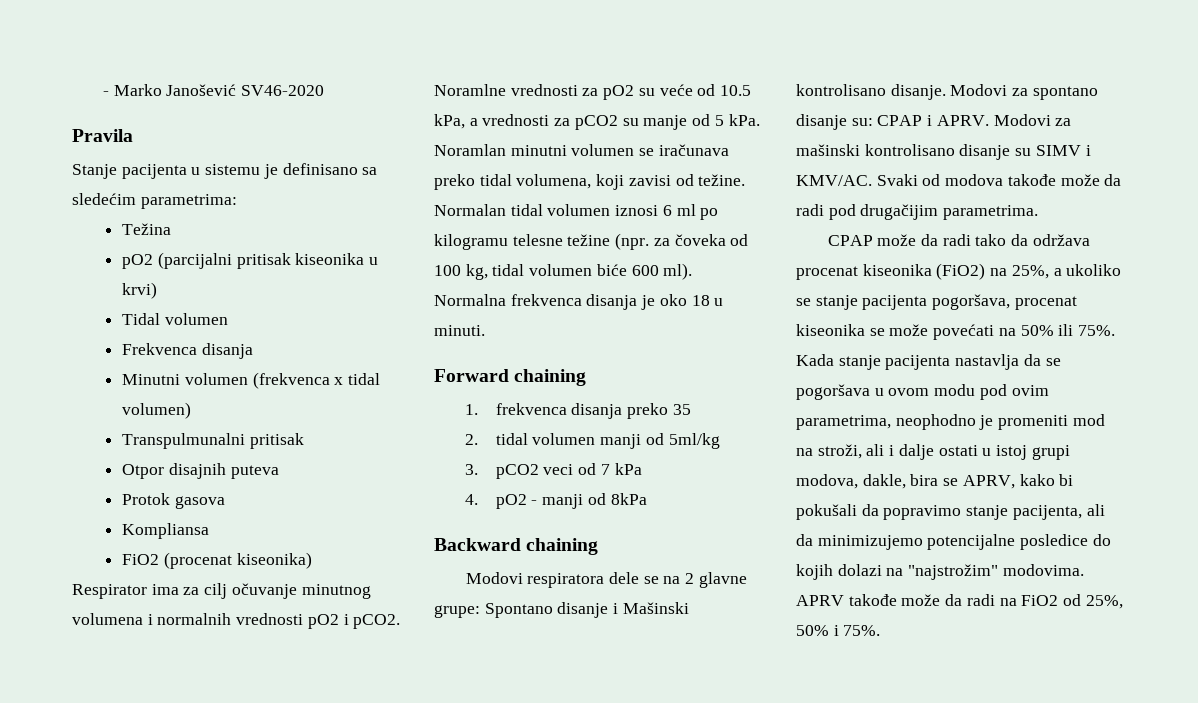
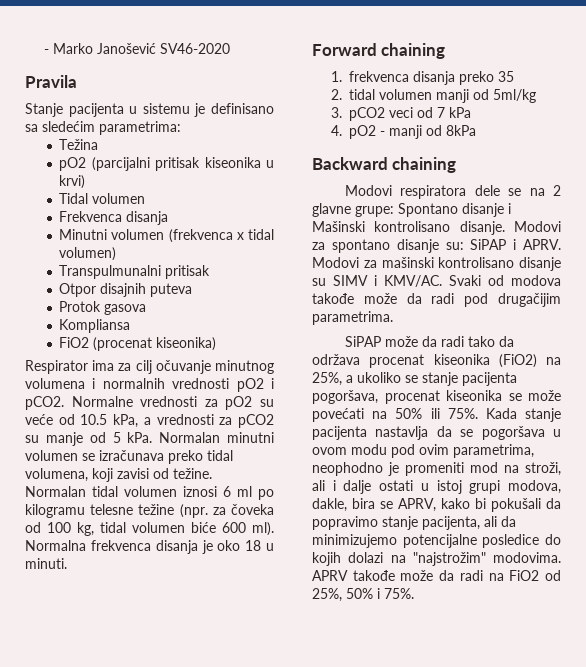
- Noramlne vrednosti za pO2 su veće od 10.5 kPa, a vrednosti za pCO2 su manje od 5 kPa.
+ Normalne vrednosti za pO2 su veće od 10.5 kPa, a vrednosti za pCO2 su manje od 5 kPa.
- Noramlan minutni volumen se iračunava preko tidal volumena, koji zavisi od težine.
+ Normalan minutni volumen se izračunava preko tidal volumena, koji zavisi od težine.
- Modovi za spontano disanje su: CPAP i APRV.
+ Modovi za spontano disanje su: SiPAP i APRV.
- CPAP može da radi tako da održava procenat kiseonika (FiO2) na 25%, a ukoliko se stanje pacijenta pogoršava, procenat kiseonika se može povećati na 50% ili 75%.
+ SiPAP može da radi tako da održava procenat kiseonika (FiO2) na 25%, a ukoliko se stanje pacijenta pogoršava, procenat kiseonika se može povećati na 50% ili 75%.

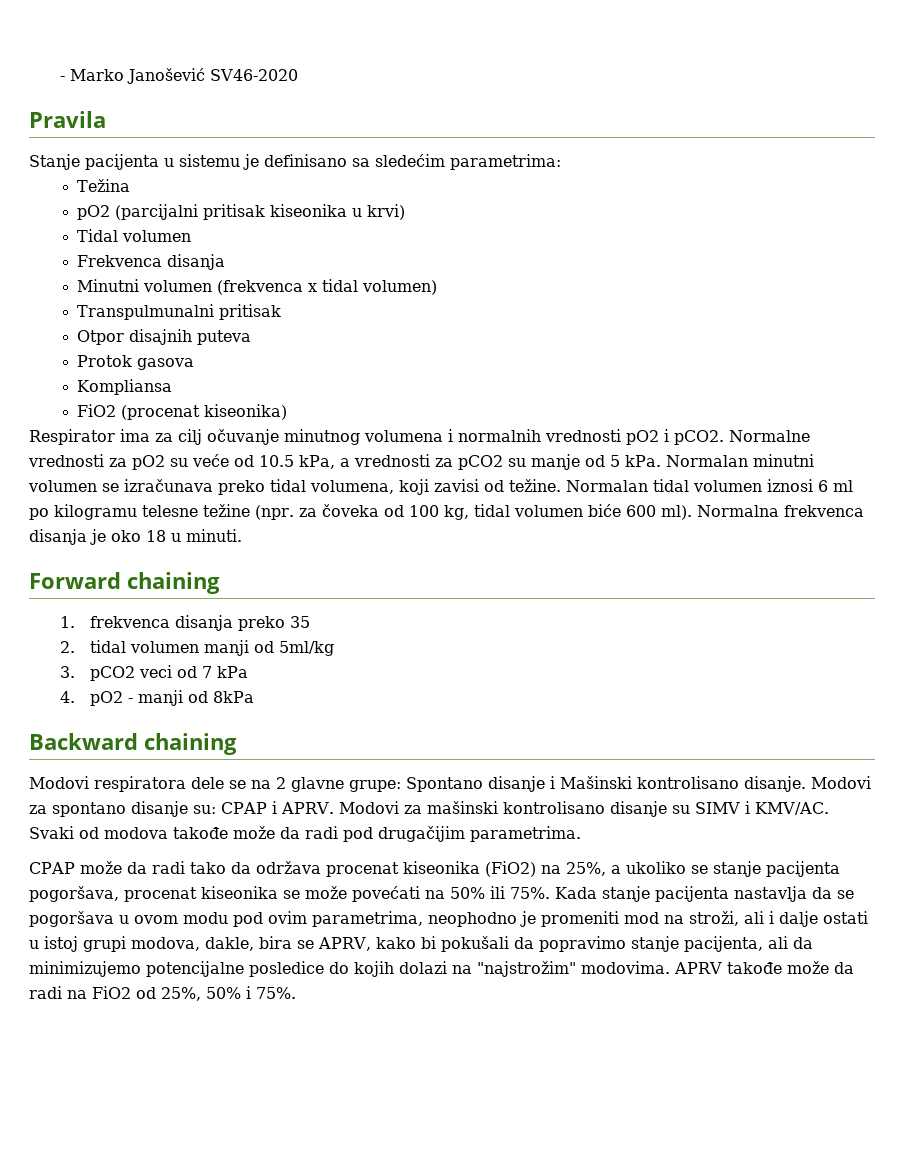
- Modovi za spontano disanje su: SiPAP i APRV.
+ Modovi za spontano disanje su: CPAP i APRV.
- SiPAP može da radi tako da održava procenat kiseonika (FiO2) na 25%, a ukoliko se stanje pacijenta pogoršava, procenat kiseonika se može povećati na 50% ili 75%.
+ CPAP može da radi tako da održava procenat kiseonika (FiO2) na 25%, a ukoliko se stanje pacijenta pogoršava, procenat kiseonika se može povećati na 50% ili 75%.

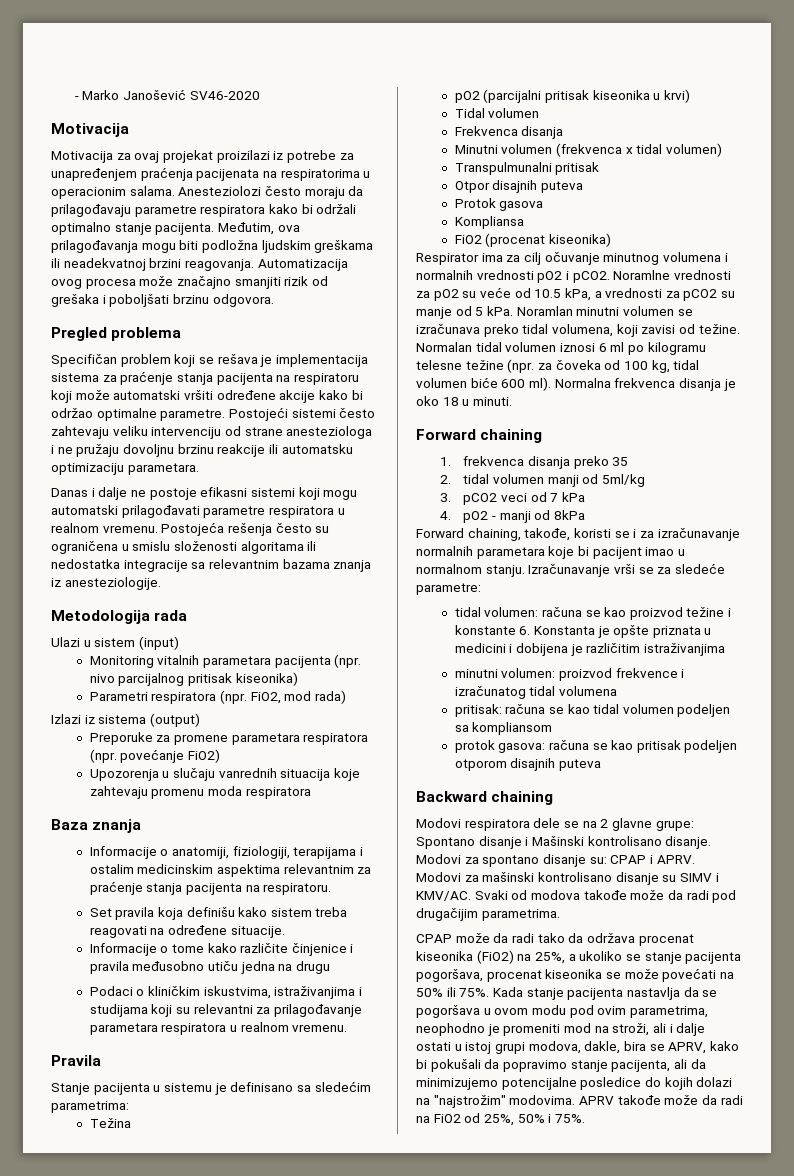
  - Marko Janošević SV46-2020
+ Motivacija
+ Motivacija za ovaj projekat proizilazi iz potrebe za unapređenjem praćenja pacijenata na respiratorima u operacionim salama. Anesteziolozi često moraju da prilagođavaju parametre respiratora kako bi održali optimalno stanje pacijenta. Međutim, ova prilagođavanja mogu biti podložna ljudskim greškama ili neadekvatnoj brzini reagovanja. Automatizacija ovog procesa može značajno smanjiti rizik od grešaka i poboljšati brzinu odgovora.
+ Pregled problema
+ Specifičan problem koji se rešava je implementacija sistema za praćenje stanja pacijenta na respiratoru koji može automatski vršiti određene akcije kako bi održao optimalne parametre. Postojeći sistemi često zahtevaju veliku intervenciju od strane anesteziologa i ne pružaju dovoljnu brzinu reakcije ili automatsku optimizaciju parametara.
+ Danas i dalje ne postoje efikasni sistemi koji mogu automatski prilagođavati parametre respiratora u realnom vremenu. Postojeća rešenja često su ograničena u smislu složenosti algoritama ili nedostatka integracije sa relevantnim bazama znanja iz anesteziologije.
+ Metodologija rada
+ Ulazi u sistem (input)
+ Monitoring vitalnih parametara pacijenta (npr. nivo parcijalnog pritisak kiseonika)
+ Parametri respiratora (npr. FiO2, mod rada)
+ Izlazi iz sistema (output)
+ Preporuke za promene parametara respiratora (npr. povećanje FiO2)
+ Upozorenja u slučaju vanrednih situacija koje zahtevaju promenu moda respiratora
+ Baza znanja
+ Informacije o anatomiji, fiziologiji, terapijama i ostalim medicinskim aspektima relevantnim za praćenje stanja pacijenta na respiratoru.
+ Set pravila koja definišu kako sistem treba reagovati na određene situacije.
+ Informacije o tome kako različite činjenice i pravila međusobno utiču jedna na drugu
+ Podaci o kliničkim iskustvima, istraživanjima i studijama koji su relevantni za prilagođavanje parametara respiratora u realnom vremenu.
- Normalne vrednosti za pO2 su veće od 10.5 kPa, a vrednosti za pCO2 su manje od 5 kPa.
+ Noramlne vrednosti za pO2 su veće od 10.5 kPa, a vrednosti za pCO2 su manje od 5 kPa.
- Normalan minutni volumen se izračunava preko tidal volumena, koji zavisi od težine.
+ Noramlan minutni volumen se izračunava preko tidal volumena, koji zavisi od težine.
+ Forward chaining, takođe, koristi se i za izračunavanje normalnih parametara koje bi pacijent imao u normalnom stanju. Izračunavanje vrši se za sledeće parametre:
+ tidal volumen: računa se kao proizvod težine i konstante 6. Konstanta je opšte priznata u medicini i dobijena je različitim istraživanjima
+ minutni volumen: proizvod frekvence i izračunatog tidal volumena
+ pritisak: računa se kao tidal volumen podeljen sa kompliansom
+ protok gasova: računa se kao pritisak podeljen otporom disajnih puteva

